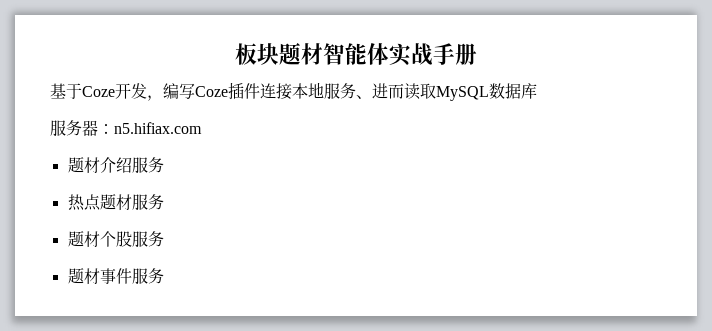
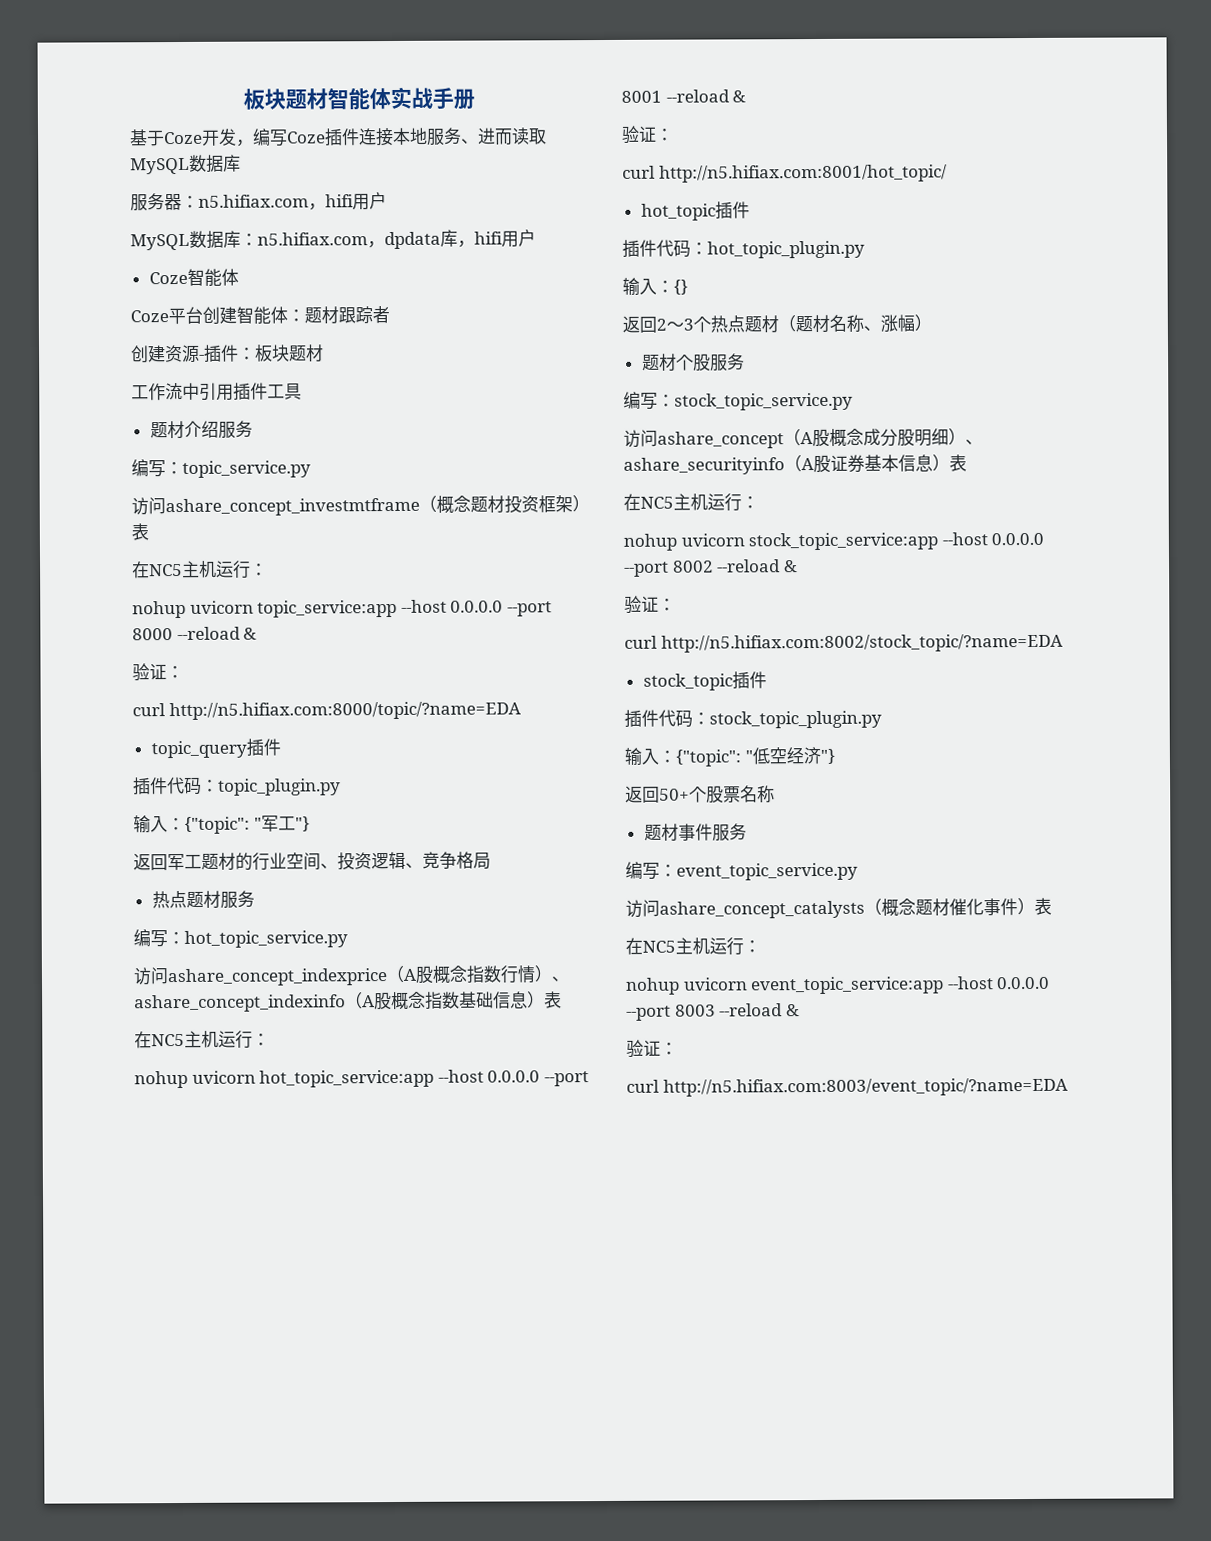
- 服务器：n5.hifiax.com
+ 服务器：n5.hifiax.com，hifi用户
+ MySQL数据库：n5.hifiax.com，dpdata库，hifi用户
+ Coze智能体
+ Coze平台创建智能体：题材跟踪者
+ 创建资源-插件：板块题材
+ 工作流中引用插件工具
  题材介绍服务
+ 编写：topic_service.py
+ 访问ashare_concept_investmtframe（概念题材投资框架）表
+ 在NC5主机运行：
+ nohup uvicorn topic_service:app --host 0.0.0.0 --port 8000 --reload &
+ 验证：
+ curl http://n5.hifiax.com:8000/topic/?name=EDA
+ topic_query插件
+ 插件代码：topic_plugin.py
+ 输入：{"topic": "军工"}
+ 返回军工题材的行业空间、投资逻辑、竞争格局
  热点题材服务
+ 编写：hot_topic_service.py
+ 访问ashare_concept_indexprice（A股概念指数行情）、ashare_concept_indexinfo（A股概念指数基础信息）表
+ 在NC5主机运行：
+ nohup uvicorn hot_topic_service:app --host 0.0.0.0 --port 8001 --reload &
+ 验证：
+ curl http://n5.hifiax.com:8001/hot_topic/
+ hot_topic插件
+ 插件代码：hot_topic_plugin.py
+ 输入：{}
+ 返回2～3个热点题材（题材名称、涨幅）
  题材个股服务
+ 编写：stock_topic_service.py
+ 访问ashare_concept（A股概念成分股明细）、ashare_securityinfo（A股证券基本信息）表
+ 在NC5主机运行：
+ nohup uvicorn stock_topic_service:app --host 0.0.0.0 --port 8002 --reload &
+ 验证：
+ curl http://n5.hifiax.com:8002/stock_topic/?name=EDA
+ stock_topic插件
+ 插件代码：stock_topic_plugin.py
+ 输入：{"topic": "低空经济"}
+ 返回50+个股票名称
  题材事件服务
+ 编写：event_topic_service.py
+ 访问ashare_concept_catalysts（概念题材催化事件）表
+ 在NC5主机运行：
+ nohup uvicorn event_topic_service:app --host 0.0.0.0 --port 8003 --reload &
+ 验证：
+ curl http://n5.hifiax.com:8003/event_topic/?name=EDA

